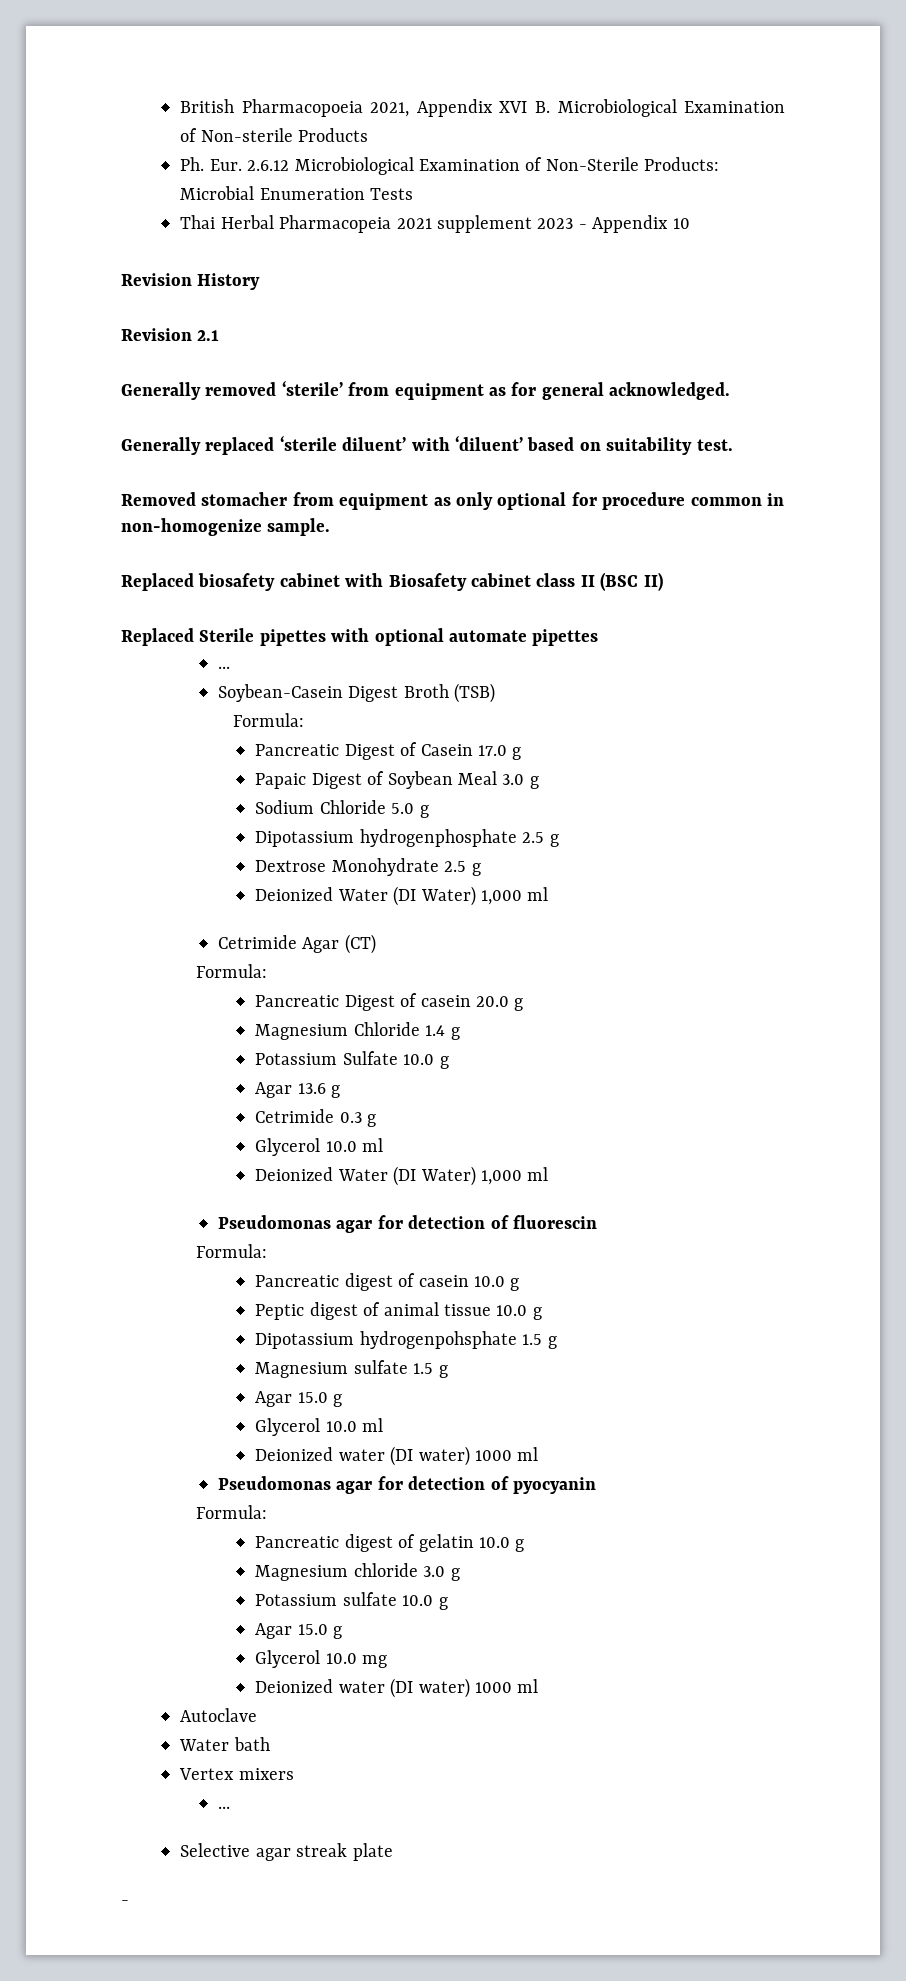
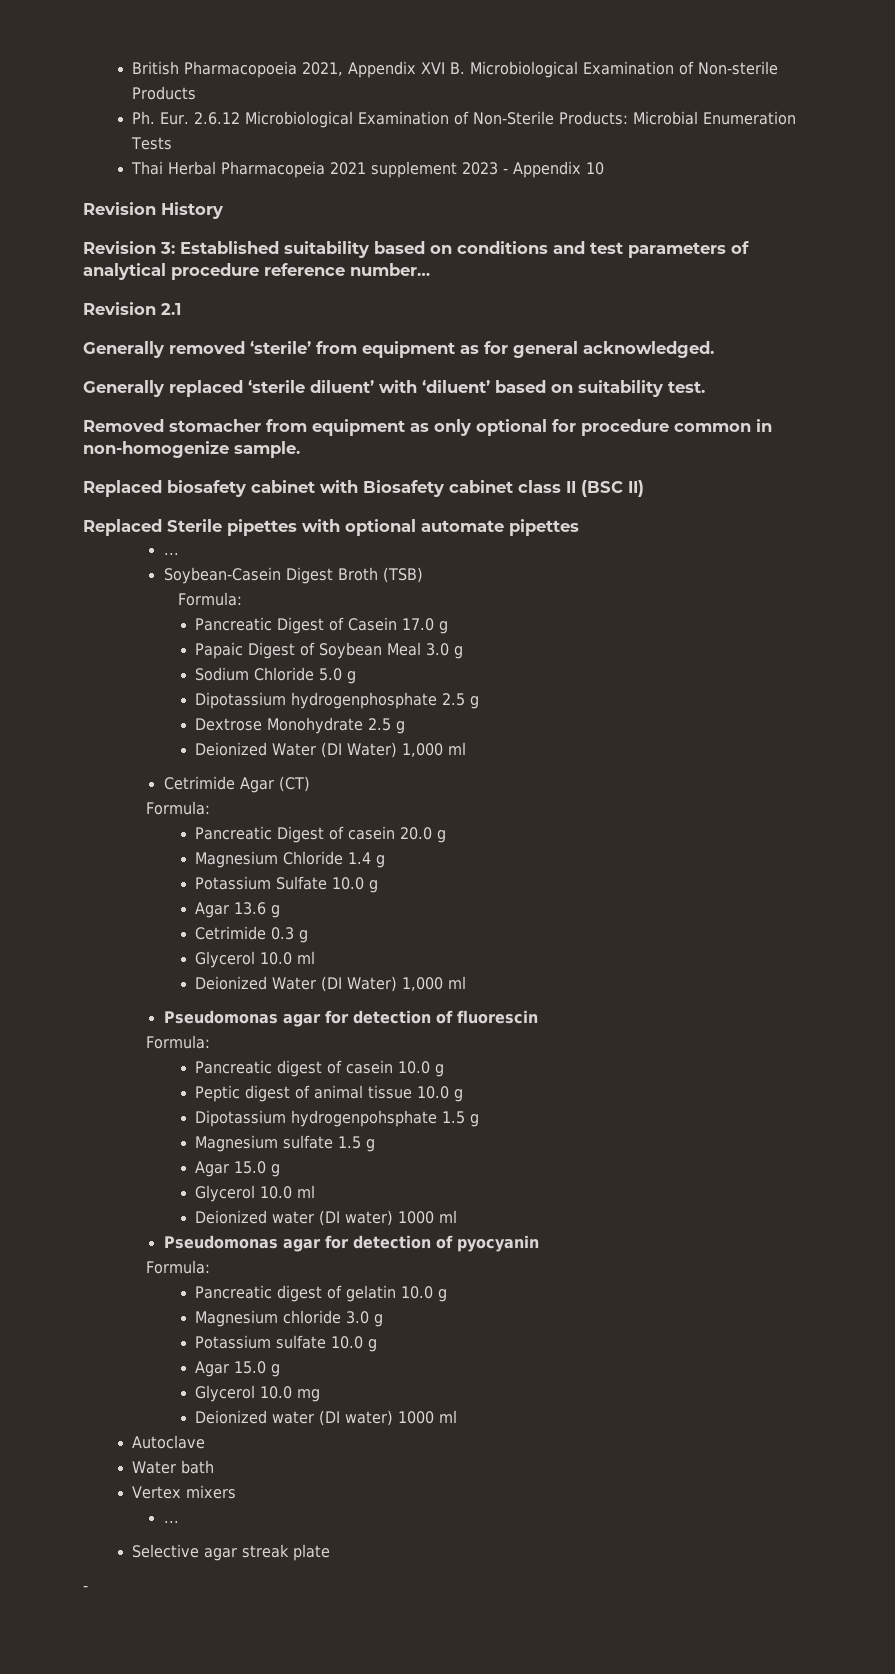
+ Revision 3: Established suitability based on conditions and test parameters of analytical procedure reference number…

